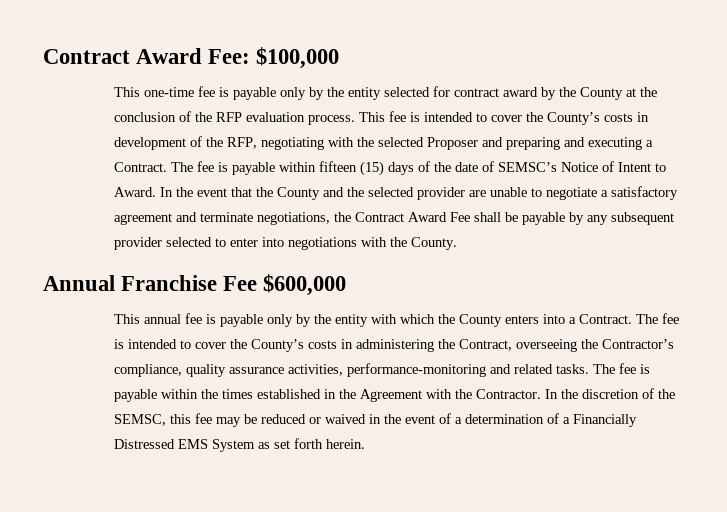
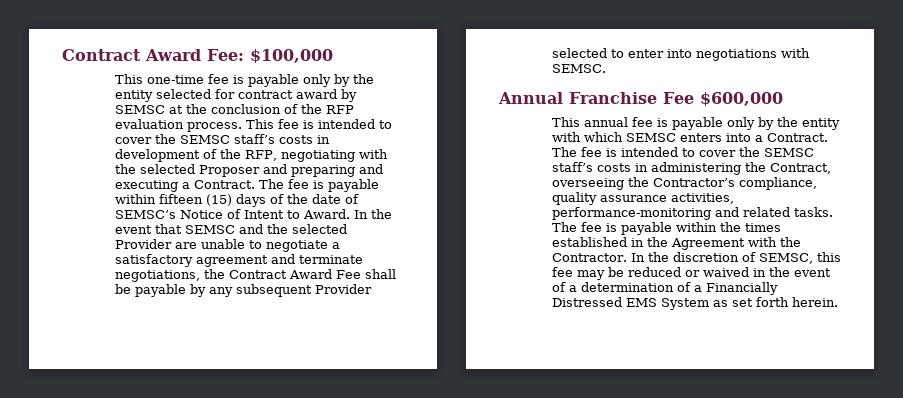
- This one-time fee is payable only by the entity selected for contract award by the County at the conclusion of the RFP evaluation process.
+ This one-time fee is payable only by the entity selected for contract award by SEMSC at the conclusion of the RFP evaluation process.
- This fee is intended to cover the County’s costs in development of the RFP, negotiating with the selected Proposer and preparing and executing a Contract.
+ This fee is intended to cover the SEMSC staff’s costs in development of the RFP, negotiating with the selected Proposer and preparing and executing a Contract.
- In the event that the County and the selected provider are unable to negotiate a satisfactory agreement and terminate negotiations, the Contract Award Fee shall be payable by any subsequent provider selected to enter into negotiations with the County.
+ In the event that SEMSC and the selected Provider are unable to negotiate a satisfactory agreement and terminate negotiations, the Contract Award Fee shall be payable by any subsequent Provider selected to enter into negotiations with SEMSC.
- This annual fee is payable only by the entity with which the County enters into a Contract.
+ This annual fee is payable only by the entity with which SEMSC enters into a Contract.
- The fee is intended to cover the County’s costs in administering the Contract, overseeing the Contractor’s compliance, quality assurance activities, performance-monitoring and related tasks.
+ The fee is intended to cover the SEMSC staff’s costs in administering the Contract, overseeing the Contractor’s compliance, quality assurance activities, performance-monitoring and related tasks.
- In the discretion of the SEMSC, this fee may be reduced or waived in the event of a determination of a Financially Distressed EMS System as set forth herein.
+ In the discretion of SEMSC, this fee may be reduced or waived in the event of a determination of a Financially Distressed EMS System as set forth herein.

